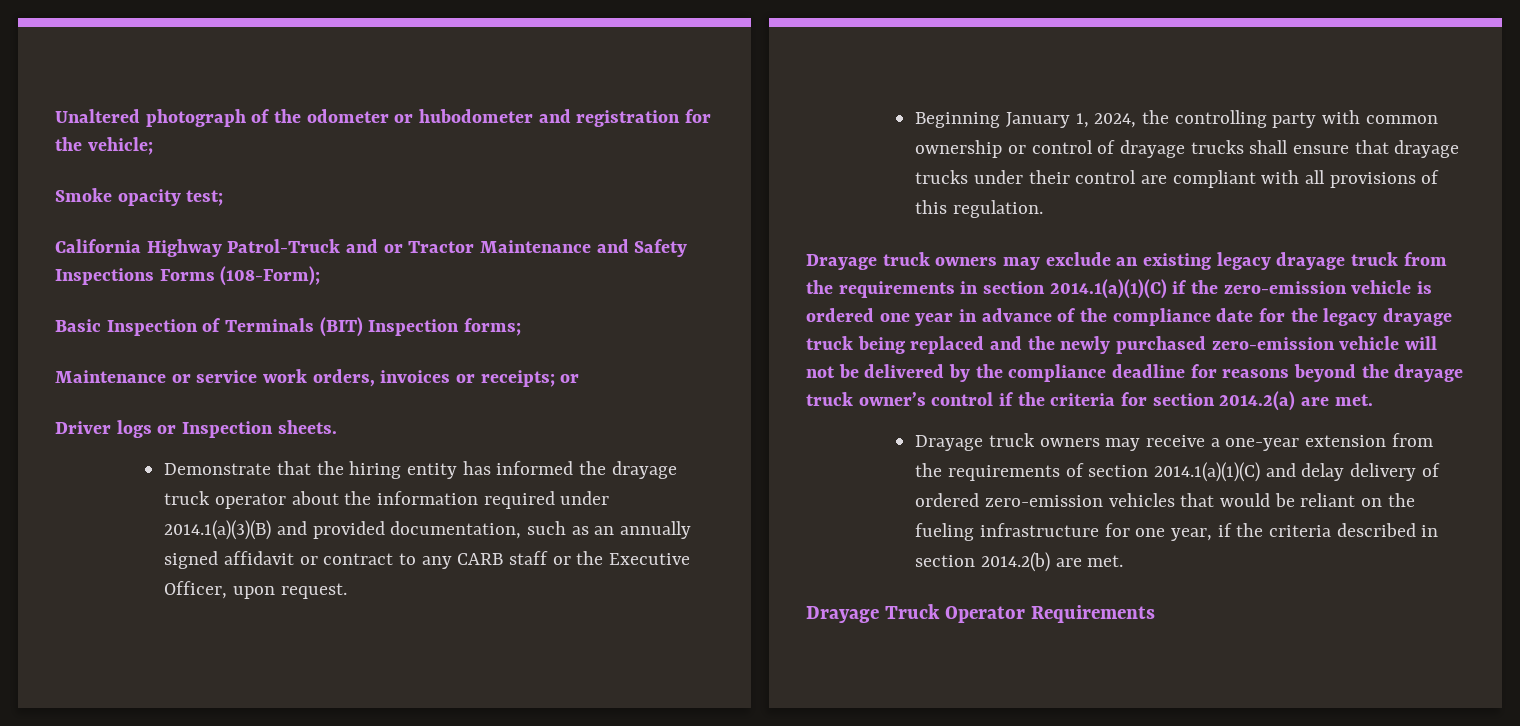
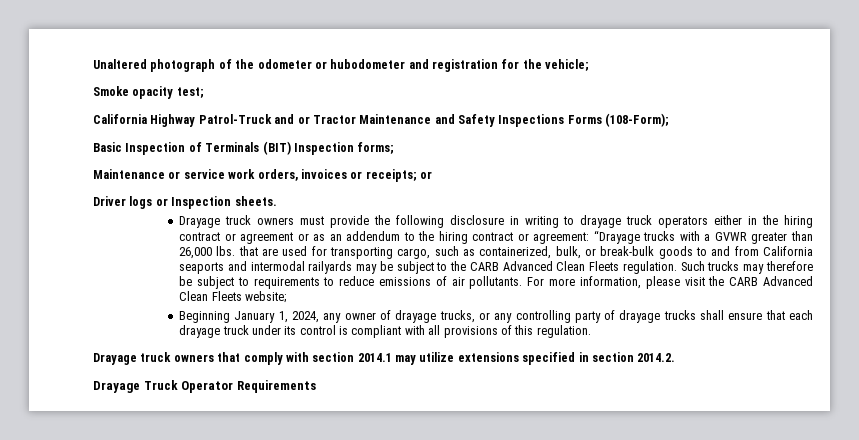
- Demonstrate that the hiring entity has informed the drayage truck operator about the information required under 2014.1(a)(3)(B) and provided documentation, such as an annually signed affidavit or contract to any CARB staff or the Executive Officer, upon request.
- Beginning January 1, 2024, the controlling party with common ownership or control of drayage trucks shall ensure that drayage trucks under their control are compliant with all provisions of this regulation.
+ Drayage truck owners must provide the following disclosure in writing to drayage truck operators either in the hiring contract or agreement or as an addendum to the hiring contract or agreement: “Drayage trucks with a GVWR greater than 26,000 lbs. that are used for transporting cargo, such as containerized, bulk, or break-bulk goods to and from California seaports and intermodal railyards may be subject to the CARB Advanced Clean Fleets regulation. Such trucks may therefore be subject to requirements to reduce emissions of air pollutants. For more information, please visit the CARB Advanced Clean Fleets website;
+ Beginning January 1, 2024, any owner of drayage trucks, or any controlling party of drayage trucks shall ensure that each drayage truck under its control is compliant with all provisions of this regulation.
- Drayage truck owners may exclude an existing legacy drayage truck from the requirements in section 2014.1(a)(1)(C) if the zero-emission vehicle is ordered one year in advance of the compliance date for the legacy drayage truck being replaced and the newly purchased zero-emission vehicle will not be delivered by the compliance deadline for reasons beyond the drayage truck owner’s control if the criteria for section 2014.2(a) are met.
- Drayage truck owners may receive a one-year extension from the requirements of section 2014.1(a)(1)(C) and delay delivery of ordered zero-emission vehicles that would be reliant on the fueling infrastructure for one year, if the criteria described in section 2014.2(b) are met.
+ Drayage truck owners that comply with section 2014.1 may utilize extensions specified in section 2014.2.

